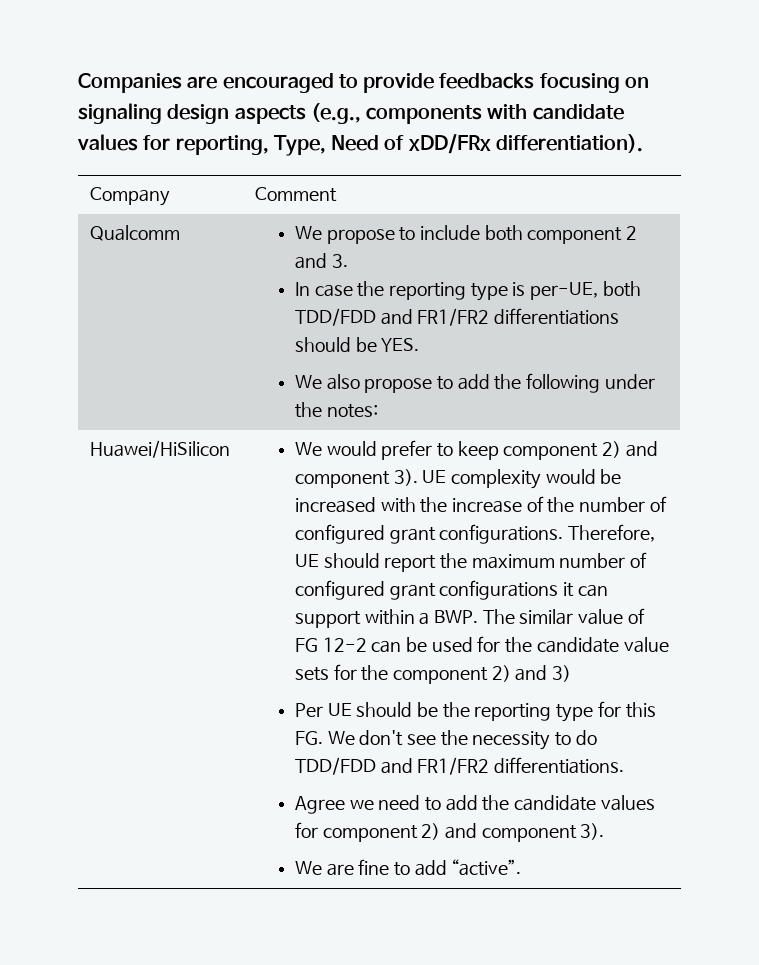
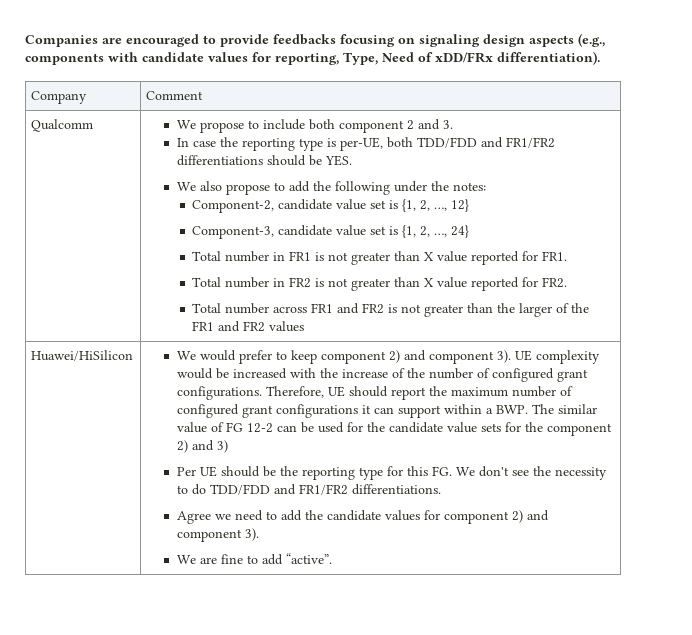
+ Component-2, candidate value set is {1, 2, …, 12}
+ Component-3, candidate value set is {1, 2, …, 24}
+ Total number in FR1 is not greater than X value reported for FR1.
+ Total number in FR2 is not greater than X value reported for FR2.
+ Total number across FR1 and FR2 is not greater than the larger of the FR1 and FR2 values

